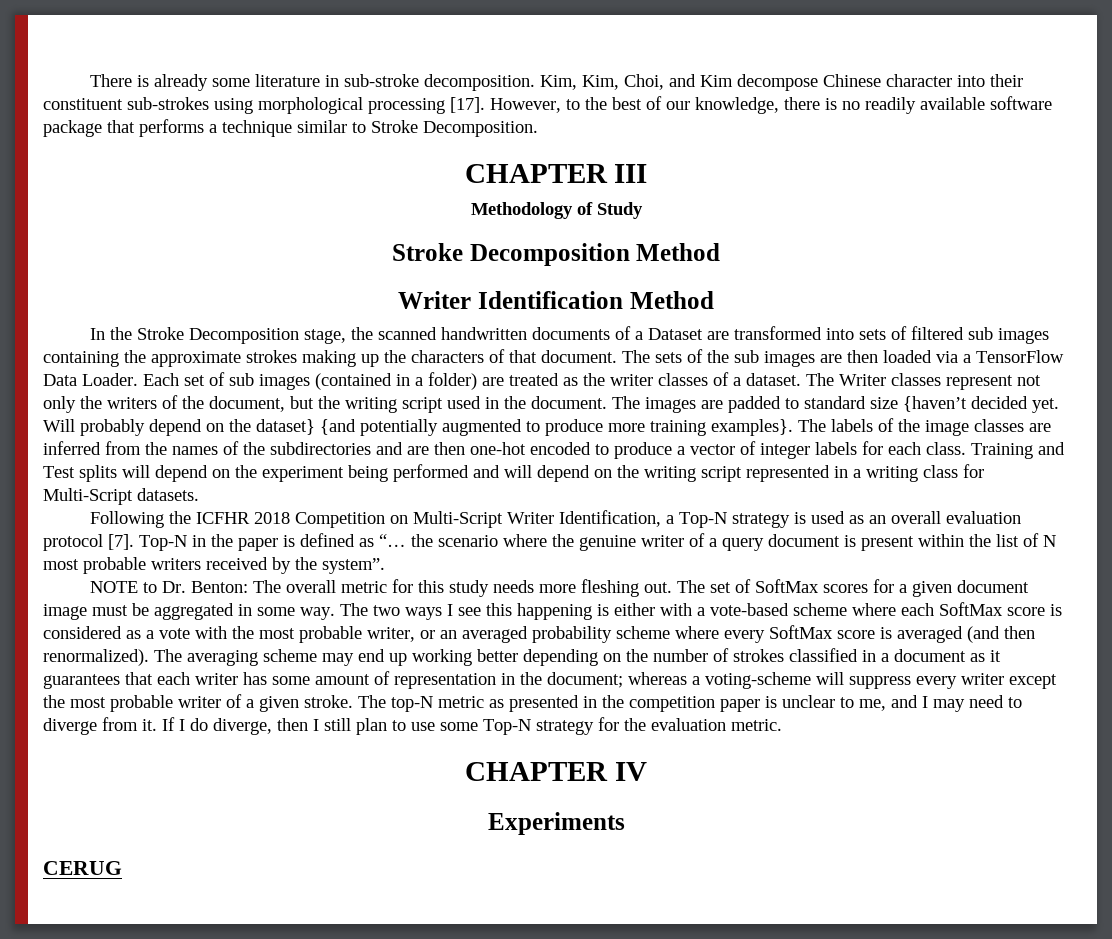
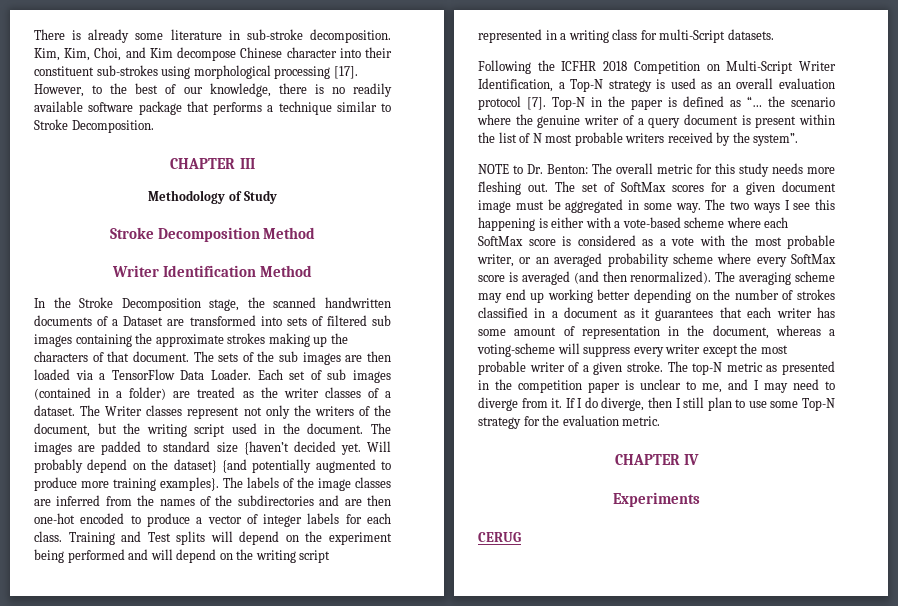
- Training and Test splits will depend on the experiment being performed and will depend on the writing script represented in a writing class for Multi-Script datasets.
+ Training and Test splits will depend on the experiment being performed and will depend on the writing script represented in a writing class for multi-Script datasets.
- The averaging scheme may end up working better depending on the number of strokes classified in a document as it guarantees that each writer has some amount of representation in the document; whereas a voting-scheme will suppress every writer except the most probable writer of a given stroke.
+ The averaging scheme may end up working better depending on the number of strokes classified in a document as it guarantees that each writer has some amount of representation in the document, whereas a voting-scheme will suppress every writer except the most probable writer of a given stroke.

